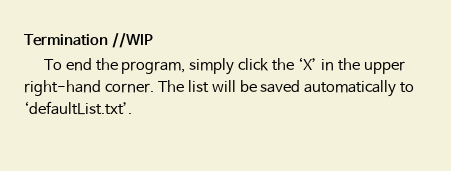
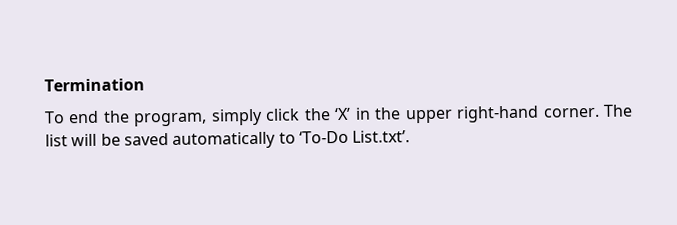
- Termination //WIP
+ Termination
- The list will be saved automatically to ‘defaultList.txt’.
+ The list will be saved automatically to ‘To-Do List.txt’.

